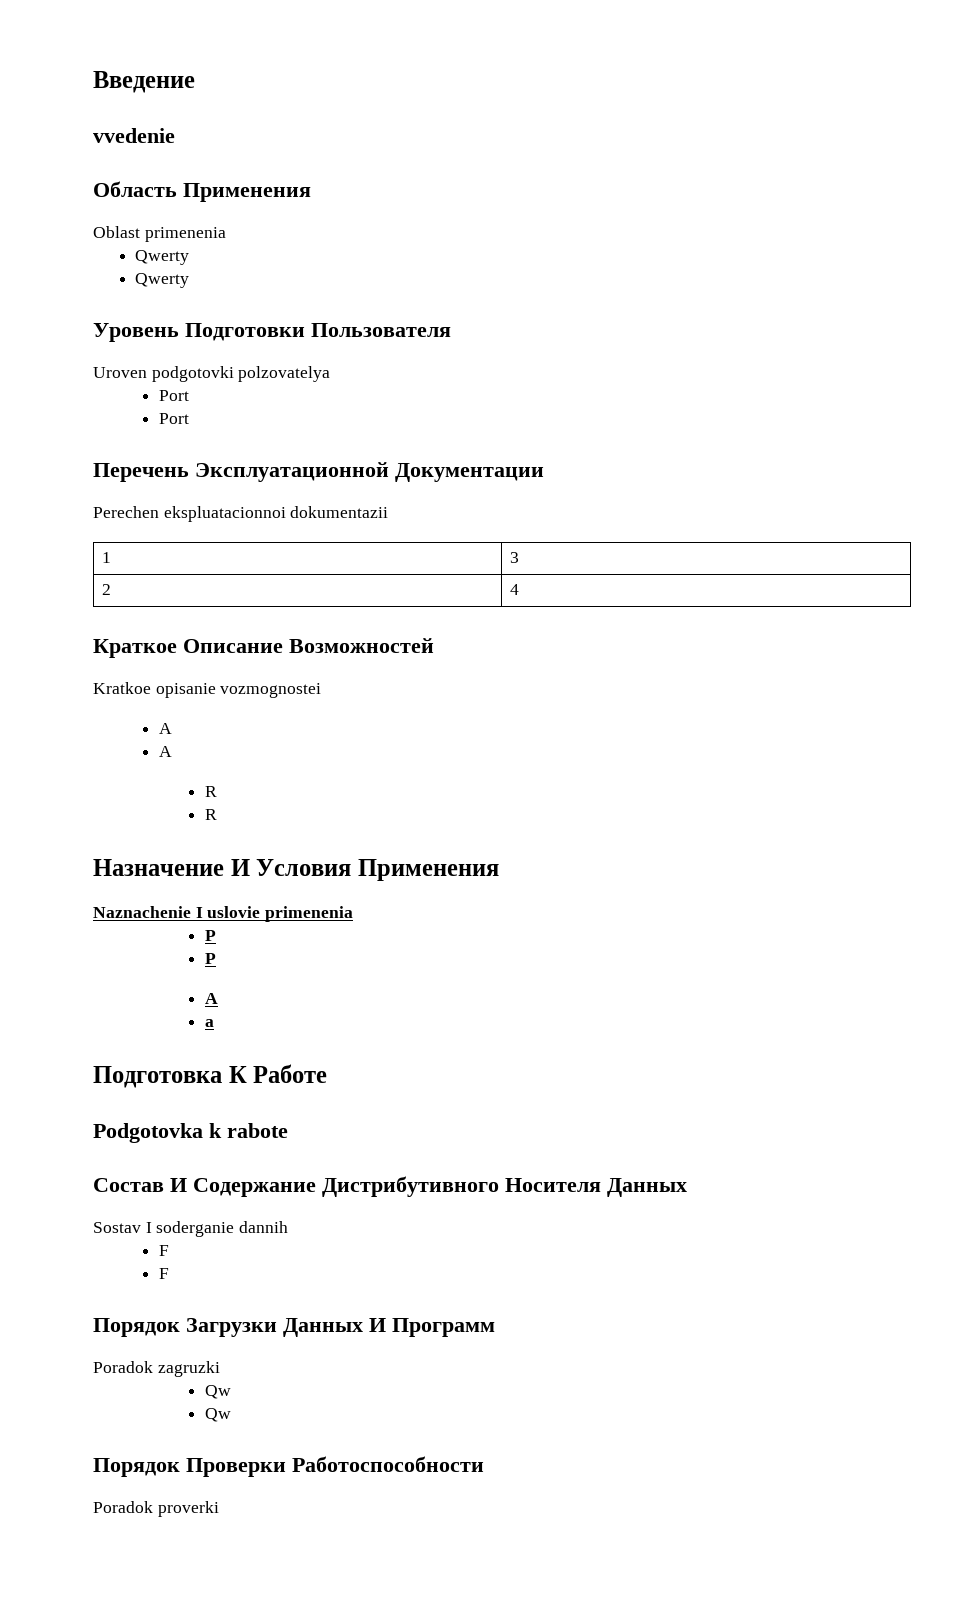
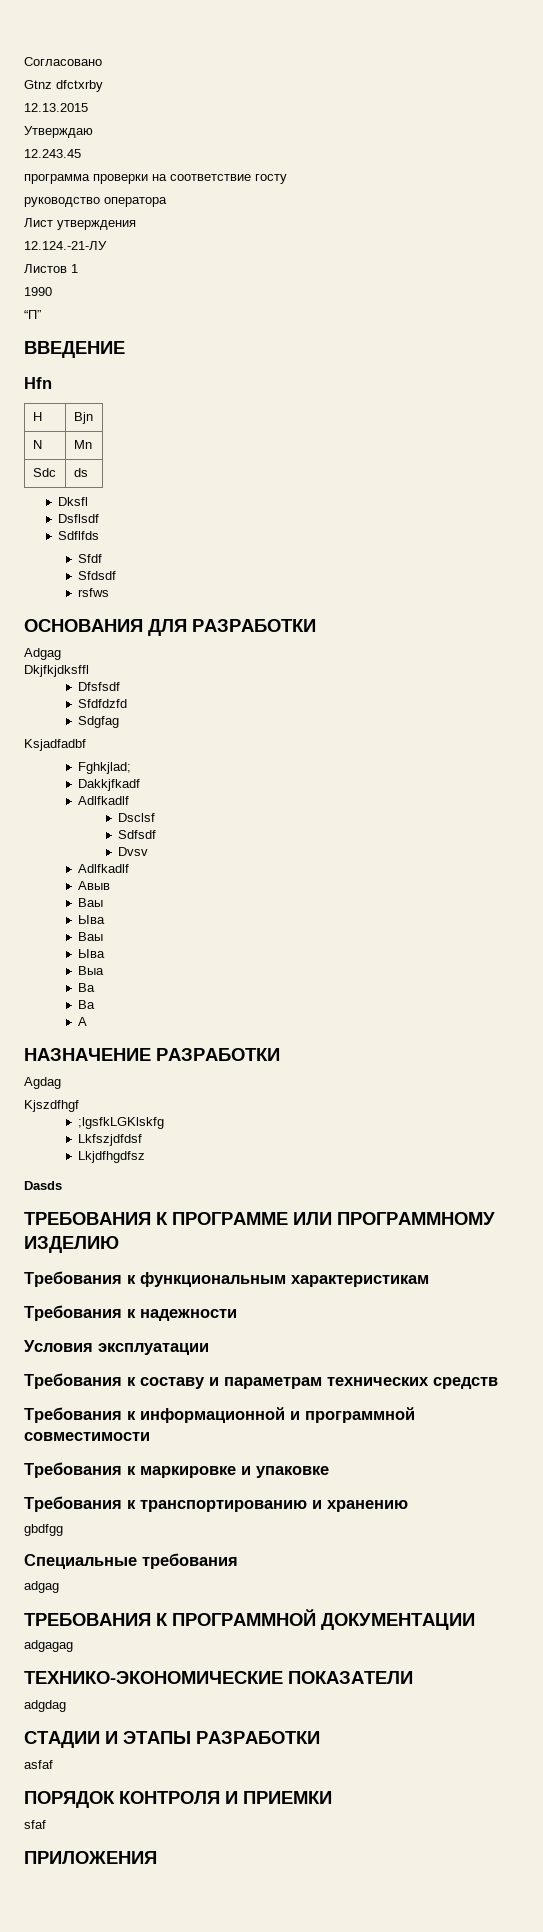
- Введение
- vvedenie
- Область Применения
- Oblast primenenia
- Qwerty
- Qwerty
- Уровень Подготовки Пользователя
- Uroven podgotovki polzovatelya
- Port
- Port
- Перечень Эксплуатационной Документации
- Perechen ekspluatacionnoi dokumentazii
- 1 | 3
- 2 | 4
- Краткое Описание Возможностей
- Kratkoe opisanie vozmognostei
- A
- A
- R
- R
- Назначение И Условия Применения
- Naznachenie I uslovie primenenia
- P
- P
- A
- a
- Подготовка К Работе
- Podgotovka k rabote
- Состав И Содержание Дистрибутивного Носителя Данных
- Sostav I soderganie dannih
- F
- F
- Порядок Загрузки Данных И Программ
- Poradok zagruzki
- Qw
- Qw
- Порядок Проверки Работоспособности
- Poradok proverki
+ Согласовано
+ Gtnz dfctxrby
+ 12.13.2015
+ Утверждаю
+ 12.243.45
+ программа проверки на соответствие госту
+ руководство оператора
+ Лист утверждения
+ 12.124.-21-ЛУ
+ Листов 1
+ 1990
+ “П”
+ ВВЕДЕНИЕ
+ Hfn
+ H | Bjn
+ N | Mn
+ Sdc | ds
+ Dksfl
+ Dsflsdf
+ Sdflfds
+ Sfdf
+ Sfdsdf
+ rsfws
+ ОСНОВАНИЯ ДЛЯ РАЗРАБОТКИ
+ Adgag
+ Dkjfkjdksffl
+ Dfsfsdf
+ Sfdfdzfd
+ Sdgfag
+ Ksjadfadbf
+ Fghkjlad;
+ Dakkjfkadf
+ Adlfkadlf
+ Dsclsf
+ Sdfsdf
+ Dvsv
+ Adlfkadlf
+ Авыв
+ Ваы
+ Ыва
+ Ваы
+ Ыва
+ Выа
+ Ва
+ Ва
+ А
+ НАЗНАЧЕНИЕ РАЗРАБОТКИ
+ Agdag
+ Kjszdfhgf
+ ;lgsfkLGKlskfg
+ Lkfszjdfdsf
+ Lkjdfhgdfsz
+ Dasds
+ ТРЕБОВАНИЯ К ПРОГРАММЕ ИЛИ ПРОГРАММНОМУ ИЗДЕЛИЮ
+ Требования к функциональным характеристикам
+ Требования к надежности
+ Условия эксплуатации
+ Требования к составу и параметрам технических средств
+ Требования к информационной и программной совместимости
+ Требования к маркировке и упаковке
+ Требования к транспортированию и хранению
+ gbdfgg
+ Специальные требования
+ adgag
+ ТРЕБОВАНИЯ К ПРОГРАММНОЙ ДОКУМЕНТАЦИИ
+ adgagag
+ ТЕХНИКО-ЭКОНОМИЧЕСКИЕ ПОКАЗАТЕЛИ
+ adgdag
+ СТАДИИ И ЭТАПЫ РАЗРАБОТКИ
+ asfaf
+ ПОРЯДОК КОНТРОЛЯ И ПРИЕМКИ
+ sfaf
+ ПРИЛОЖЕНИЯ

